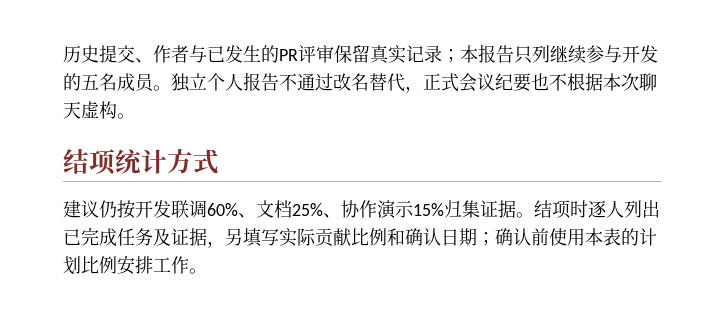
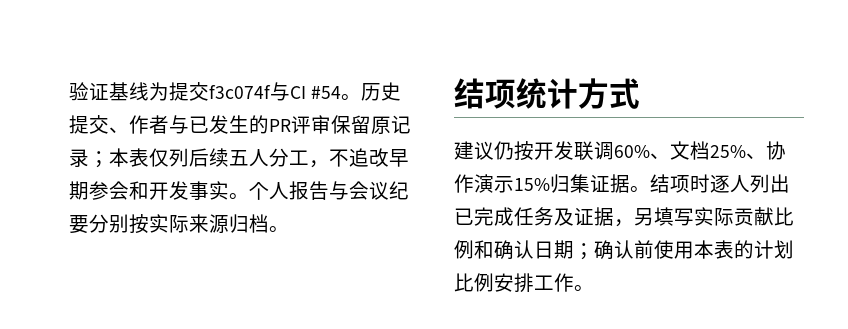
+ 验证基线为提交f3c074f与CI #54。
- 历史提交、作者与已发生的PR评审保留真实记录；本报告只列继续参与开发的五名成员。独立个人报告不通过改名替代，正式会议纪要也不根据本次聊天虚构。
+ 历史提交、作者与已发生的PR评审保留原记录；本表仅列后续五人分工，不追改早期参会和开发事实。个人报告与会议纪要分别按实际来源归档。

